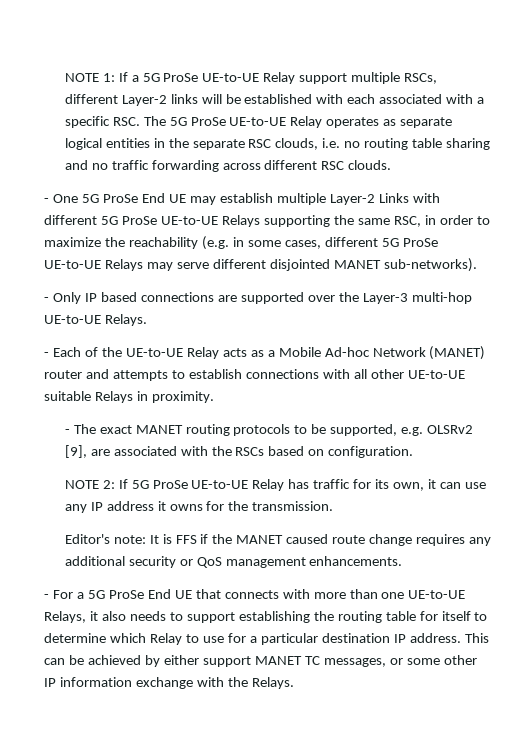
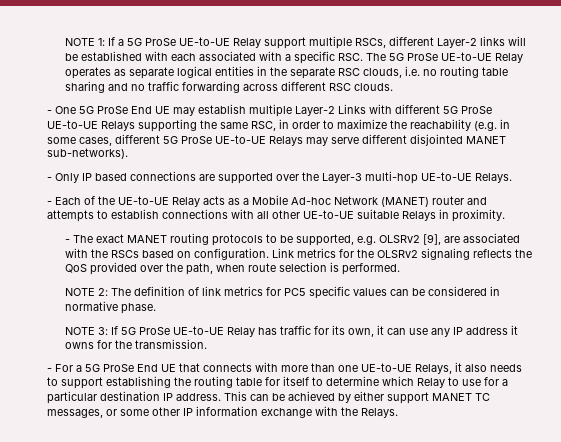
- - The exact MANET routing protocols to be supported, e.g. OLSRv2 [9], are associated with the RSCs based on configuration.
- NOTE 2: If 5G ProSe UE-to-UE Relay has traffic for its own, it can use any IP address it owns for the transmission.
+ - The exact MANET routing protocols to be supported, e.g. OLSRv2 [9], are associated with the RSCs based on configuration. Link metrics for the OLSRv2 signaling reflects the QoS provided over the path, when route selection is performed.
+ NOTE 2: The definition of link metrics for PC5 specific values can be considered in normative phase.
+ NOTE 3: If 5G ProSe UE-to-UE Relay has traffic for its own, it can use any IP address it owns for the transmission.
- Editor's note: It is FFS if the MANET caused route change requires any additional security or QoS management enhancements.

